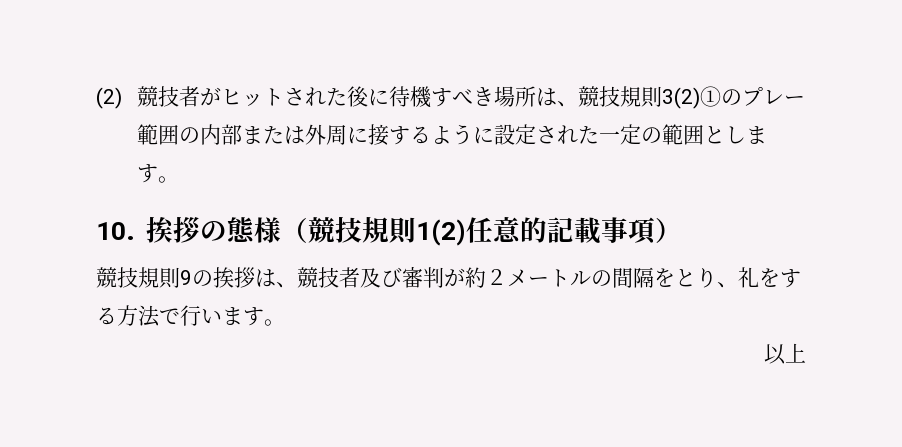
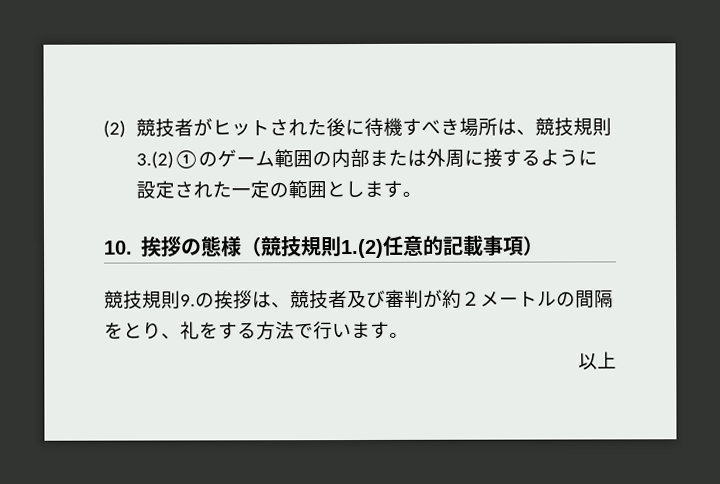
- (2)競技者がヒットされた後に待機すべき場所は、競技規則3(2)①のプレー範囲の内部または外周に接するように設定された一定の範囲とします。
+ (2)競技者がヒットされた後に待機すべき場所は、競技規則3.(2)①のゲーム範囲の内部または外周に接するように設定された一定の範囲とします。
- 10.挨拶の態様（競技規則1(2)任意的記載事項）
+ 10.挨拶の態様（競技規則1.(2)任意的記載事項）
- 競技規則9の挨拶は、競技者及び審判が約２メートルの間隔をとり、礼をする方法で行います。
+ 競技規則9.の挨拶は、競技者及び審判が約２メートルの間隔をとり、礼をする方法で行います。

